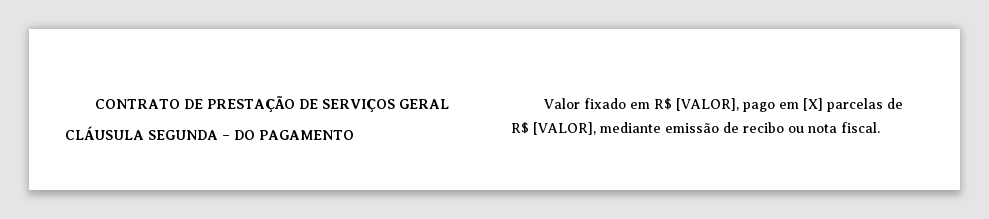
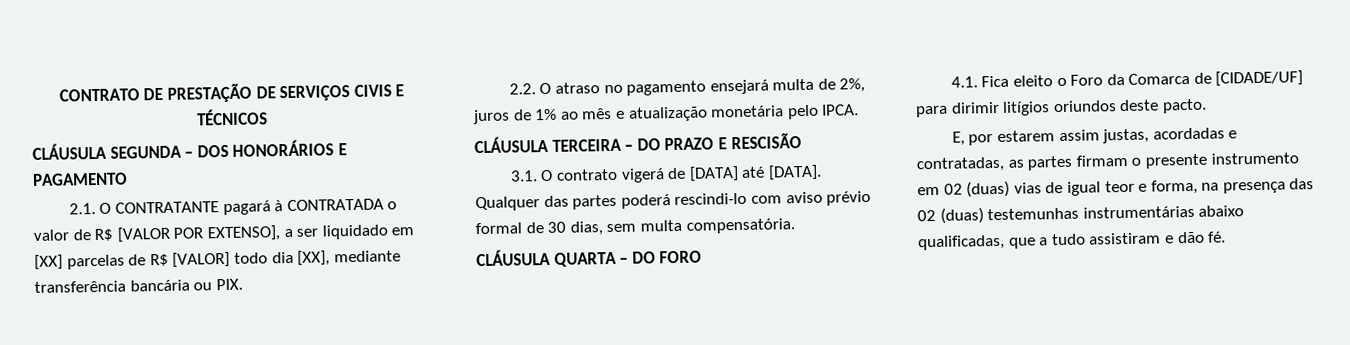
- CONTRATO DE PRESTAÇÃO DE SERVIÇOS GERAL
+ CONTRATO DE PRESTAÇÃO DE SERVIÇOS CIVIS E TÉCNICOS
- CLÁUSULA SEGUNDA – DO PAGAMENTO
- Valor fixado em R$ [VALOR], pago em [X] parcelas de R$ [VALOR], mediante emissão de recibo ou nota fiscal.
+ CLÁUSULA SEGUNDA – DOS HONORÁRIOS E PAGAMENTO
+ 2.1. O CONTRATANTE pagará à CONTRATADA o valor de R$ [VALOR POR EXTENSO], a ser liquidado em [XX] parcelas de R$ [VALOR] todo dia [XX], mediante transferência bancária ou PIX.
+ 2.2. O atraso no pagamento ensejará multa de 2%, juros de 1% ao mês e atualização monetária pelo IPCA.
+ CLÁUSULA TERCEIRA – DO PRAZO E RESCISÃO
+ 3.1. O contrato vigerá de [DATA] até [DATA]. Qualquer das partes poderá rescindi-lo com aviso prévio formal de 30 dias, sem multa compensatória.
+ CLÁUSULA QUARTA – DO FORO
+ 4.1. Fica eleito o Foro da Comarca de [CIDADE/UF] para dirimir litígios oriundos deste pacto.
+ E, por estarem assim justas, acordadas e contratadas, as partes firmam o presente instrumento em 02 (duas) vias de igual teor e forma, na presença das 02 (duas) testemunhas instrumentárias abaixo qualificadas, que a tudo assistiram e dão fé.

